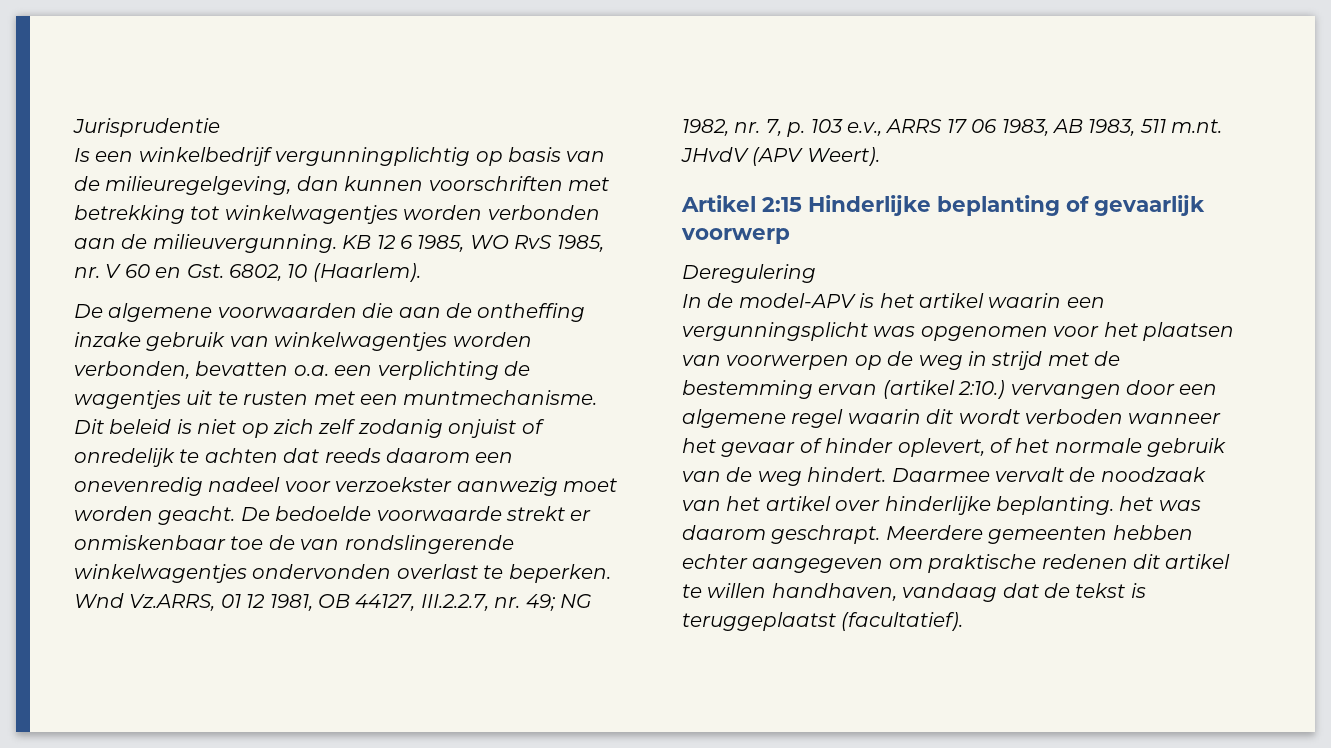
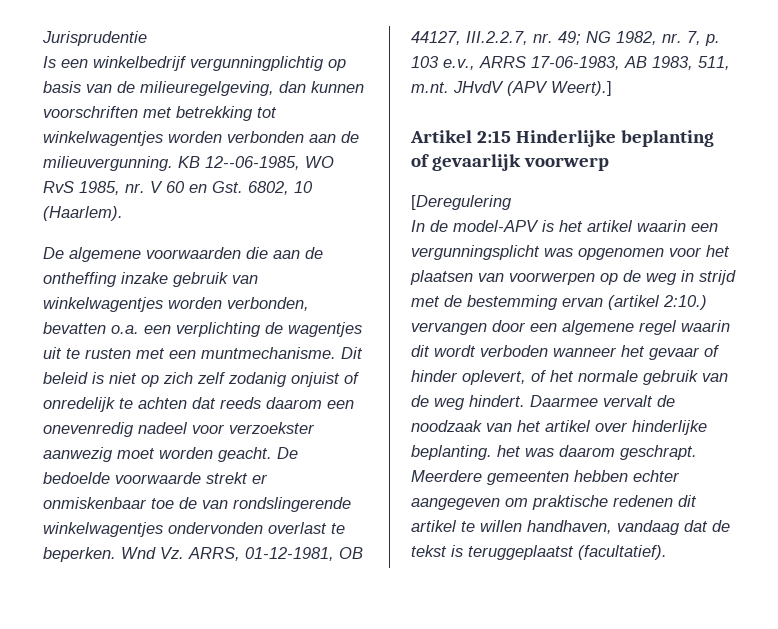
- KB 12 6 1985, WO RvS 1985, nr. V 60 en Gst. 6802, 10 (Haarlem).
+ KB 12--06-1985, WO RvS 1985, nr. V 60 en Gst. 6802, 10 (Haarlem).
- Wnd Vz.ARRS, 01 12 1981, OB 44127, III.2.2.7, nr. 49; NG 1982, nr. 7, p. 103 e.v., ARRS 17 06 1983, AB 1983, 511 m.nt. JHvdV (APV Weert).
+ Wnd Vz. ARRS, 01-12-1981, OB 44127, III.2.2.7, nr. 49; NG 1982, nr. 7, p. 103 e.v., ARRS 17-06-1983, AB 1983, 511, m.nt. JHvdV (APV Weert).]
- Deregulering
+ [Deregulering

